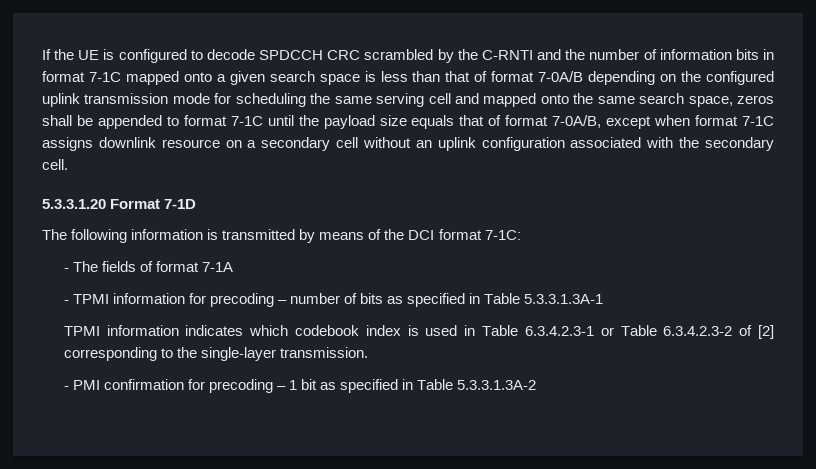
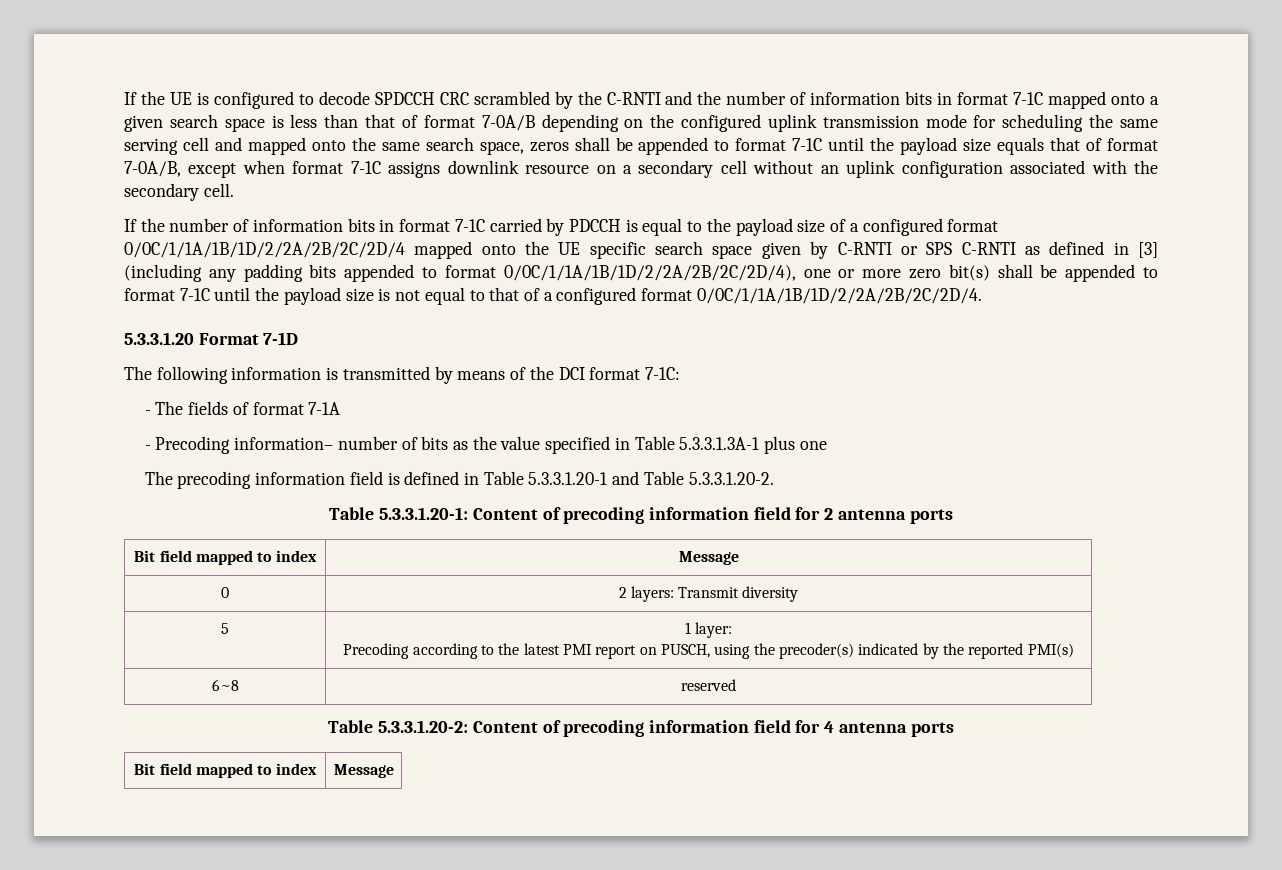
+ If the number of information bits in format 7-1C carried by PDCCH is equal to the payload size of a configured format 0/0C/1/1A/1B/1D/2/2A/2B/2C/2D/4 mapped onto the UE specific search space given by C-RNTI or SPS C-RNTI as defined in [3] (including any padding bits appended to format 0/0C/1/1A/1B/1D/2/2A/2B/2C/2D/4), one or more zero bit(s) shall be appended to format 7-1C until the payload size is not equal to that of a configured format 0/0C/1/1A/1B/1D/2/2A/2B/2C/2D/4.
- - TPMI information for precoding – number of bits as specified in Table 5.3.3.1.3A-1
- TPMI information indicates which codebook index is used in Table 6.3.4.2.3-1 or Table 6.3.4.2.3-2 of [2] corresponding to the single-layer transmission.
- - PMI confirmation for precoding – 1 bit as specified in Table 5.3.3.1.3A-2
+ - Precoding information– number of bits as the value specified in Table 5.3.3.1.3A-1 plus one
+ The precoding information field is defined in Table 5.3.3.1.20-1 and Table 5.3.3.1.20-2.
+ Table 5.3.3.1.20-1: Content of precoding information field for 2 antenna ports
+ Bit field mapped to index | Message
+ 0 | 2 layers: Transmit diversity
+ 5 | 1 layer:
+ Precoding according to the latest PMI report on PUSCH, using the precoder(s) indicated by the reported PMI(s)
+ 6~8 | reserved
+ Table 5.3.3.1.20-2: Content of precoding information field for 4 antenna ports
+ Bit field mapped to index | Message

